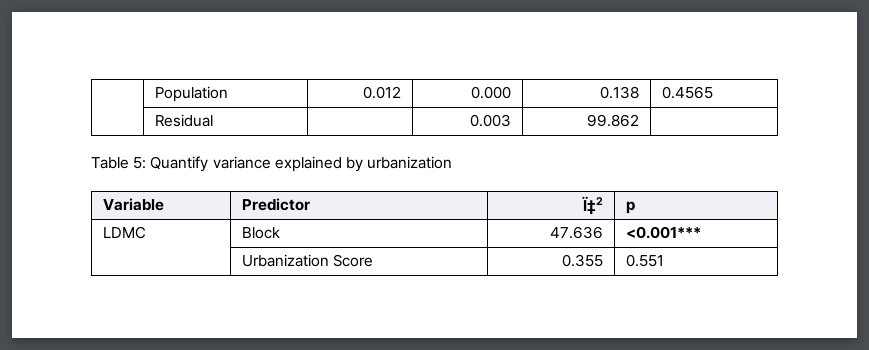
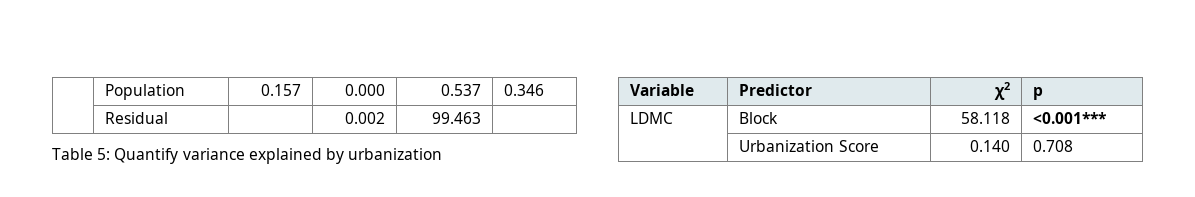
- | Population | 0.012 | 0.000 | 0.138 | 0.4565
+ | Population | 0.157 | 0.000 | 0.537 | 0.346
- | Residual | | 0.003 | 99.862 |
+ | Residual | | 0.002 | 99.463 |
- Variable | Predictor | Ï‡2 | p
+ Variable | Predictor | χ2 | p
- LDMC | Block | 47.636 | <0.001***
+ LDMC | Block | 58.118 | <0.001***
- | Urbanization Score | 0.355 | 0.551
+ | Urbanization Score | 0.140 | 0.708

